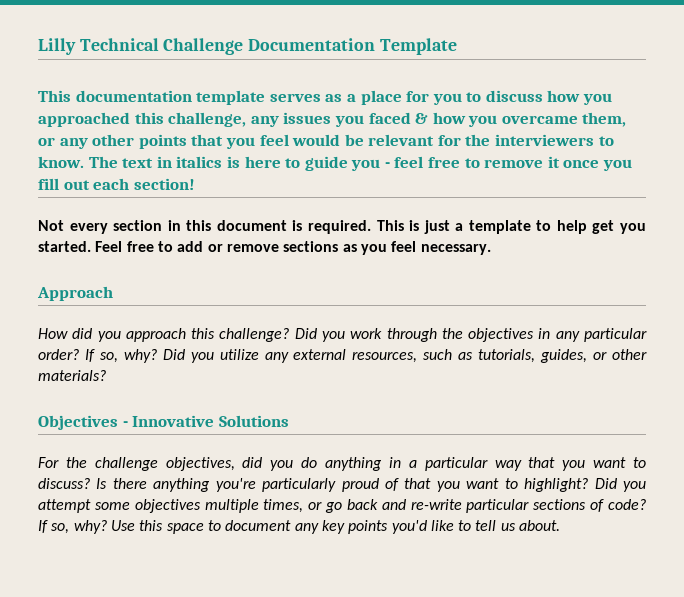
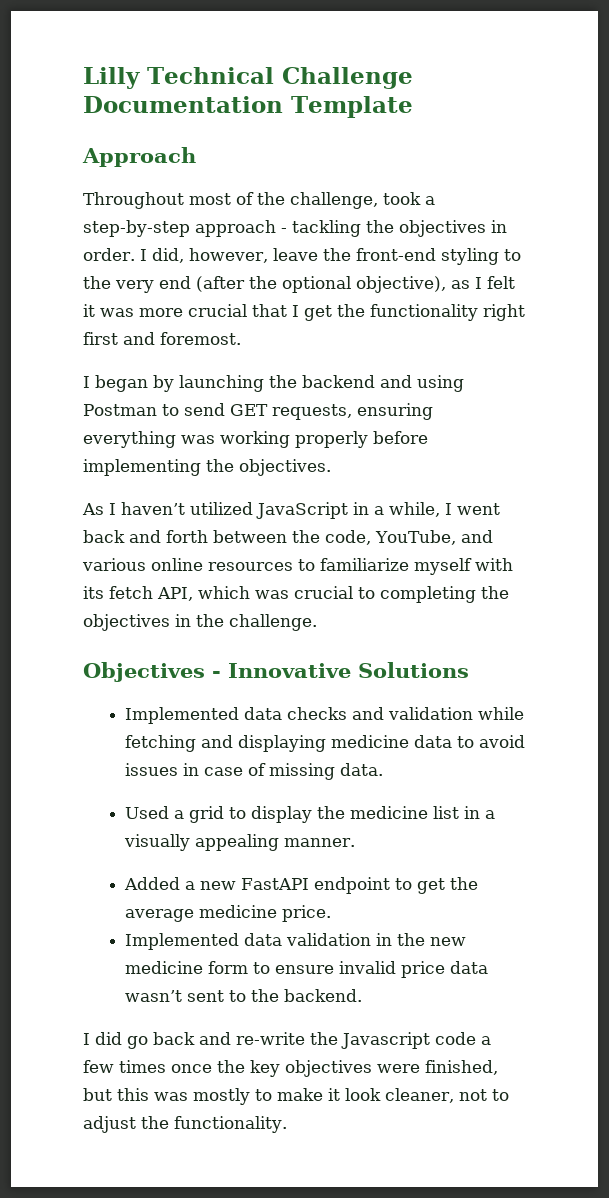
- This documentation template serves as a place for you to discuss how you approached this challenge, any issues you faced & how you overcame them, or any other points that you feel would be relevant for the interviewers to know. The text in italics is here to guide you - feel free to remove it once you fill out each section!
- Not every section in this document is required. This is just a template to help get you started. Feel free to add or remove sections as you feel necessary.
  Approach
- How did you approach this challenge? Did you work through the objectives in any particular order? If so, why? Did you utilize any external resources, such as tutorials, guides, or other materials?
+ Throughout most of the challenge, took a step-by-step approach - tackling the objectives in order. I did, however, leave the front-end styling to the very end (after the optional objective), as I felt it was more crucial that I get the functionality right first and foremost.
+ I began by launching the backend and using Postman to send GET requests, ensuring everything was working properly before implementing the objectives.
+ As I haven’t utilized JavaScript in a while, I went back and forth between the code, YouTube, and various online resources to familiarize myself with its fetch API, which was crucial to completing the objectives in the challenge.
  Objectives - Innovative Solutions
- For the challenge objectives, did you do anything in a particular way that you want to discuss? Is there anything you're particularly proud of that you want to highlight? Did you attempt some objectives multiple times, or go back and re-write particular sections of code? If so, why? Use this space to document any key points you'd like to tell us about.
+ Implemented data checks and validation while fetching and displaying medicine data to avoid issues in case of missing data.
+ Used a grid to display the medicine list in a visually appealing manner.
+ Added a new FastAPI endpoint to get the average medicine price.
+ Implemented data validation in the new medicine form to ensure invalid price data wasn’t sent to the backend.
+ I did go back and re-write the Javascript code a few times once the key objectives were finished, but this was mostly to make it look cleaner, not to adjust the functionality.

